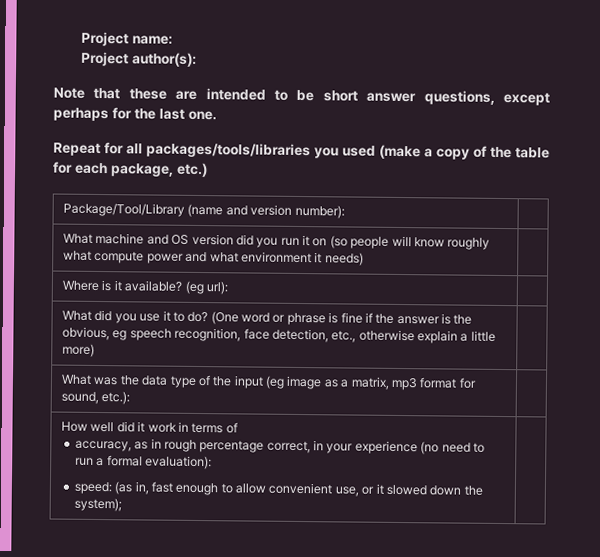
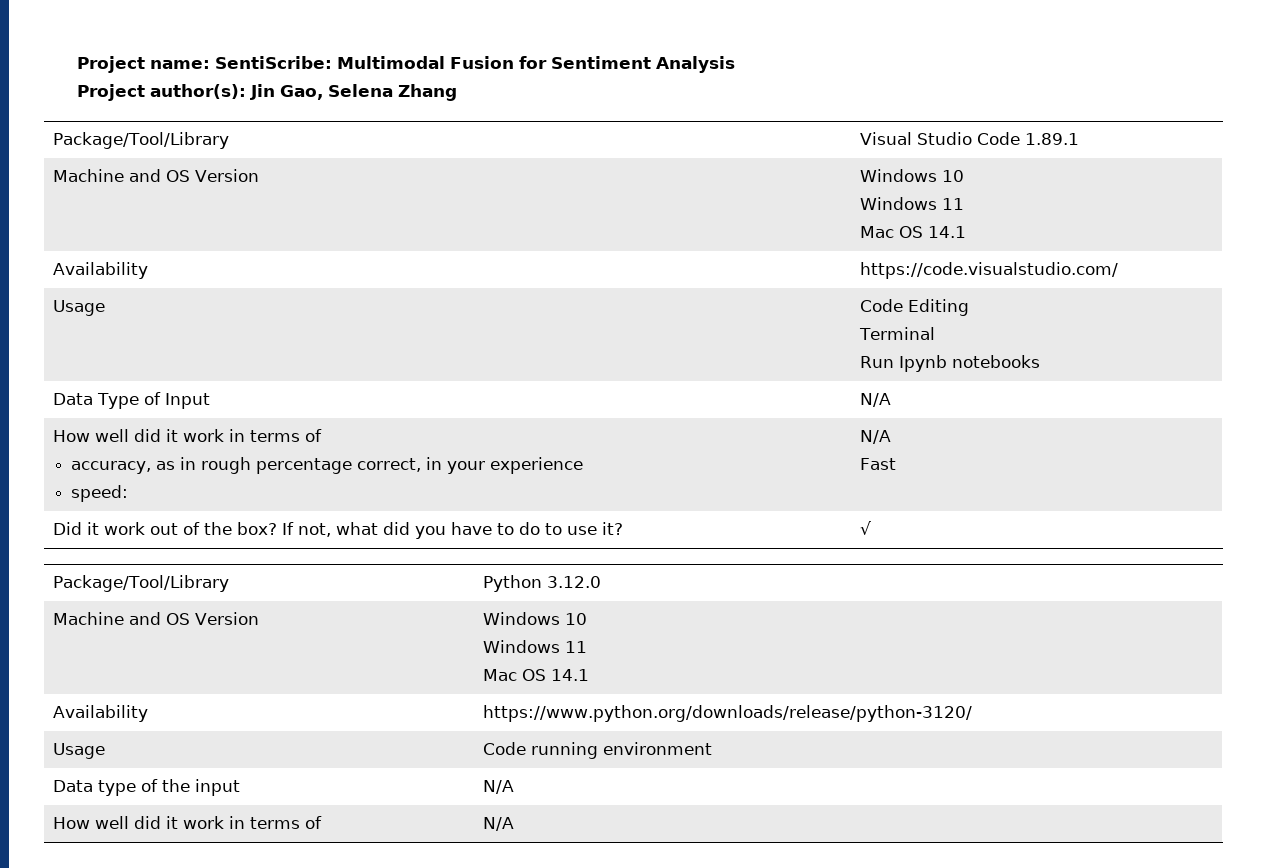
- Project name:
- Project author(s):
- Note that these are intended to be short answer questions, except perhaps for the last one.
- Repeat for all packages/tools/libraries you used (make a copy of the table for each package, etc.)
- Package/Tool/Library (name and version number): |
- What machine and OS version did you run it on (so people will know roughly what compute power and what environment it needs) |
- Where is it available? (eg url): |
- What did you use it to do? (One word or phrase is fine if the answer is the obvious, eg speech recognition, face detection, etc., otherwise explain a little more) |
- What was the data type of the input (eg image as a matrix, mp3 format for sound, etc.): |
+ Project name: SentiScribe: Multimodal Fusion for Sentiment Analysis
+ Project author(s): Jin Gao, Selena Zhang
+ Package/Tool/Library | Visual Studio Code 1.89.1
+ Machine and OS Version | Windows 10
+ Windows 11
+ Mac OS 14.1
+ Availability | https://code.visualstudio.com/
+ Usage | Code Editing
+ Terminal
+ Run Ipynb notebooks
+ Data Type of Input | N/A
  How well did it work in terms of
- accuracy, as in rough percentage correct, in your experience (no need to run a formal evaluation):
- speed: (as in, fast enough to allow convenient use, or it slowed down the system); |
+ accuracy, as in rough percentage correct, in your experience
+ speed: | N/A
+ Fast
+ Did it work out of the box? If not, what did you have to do to use it? | √
+ Package/Tool/Library | Python 3.12.0
+ Machine and OS Version | Windows 10
+ Windows 11
+ Mac OS 14.1
+ Availability | https://www.python.org/downloads/release/python-3120/
+ Usage | Code running environment
+ Data type of the input | N/A
+ How well did it work in terms of | N/A

